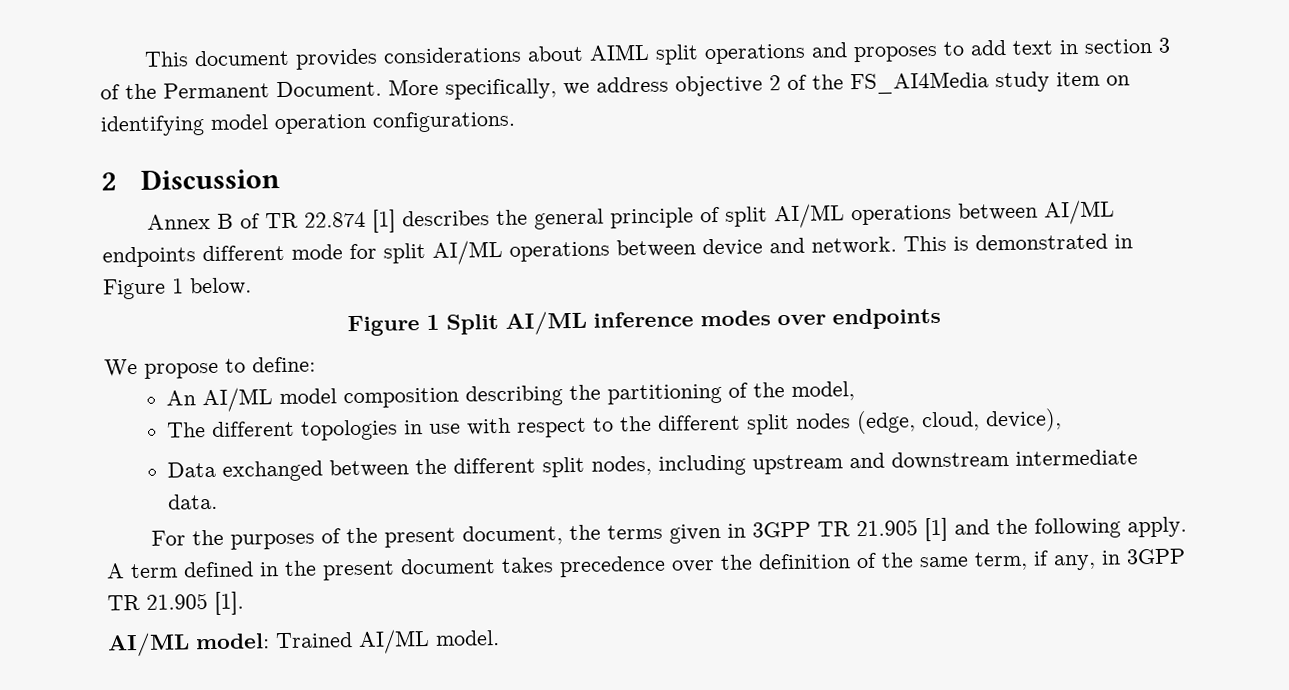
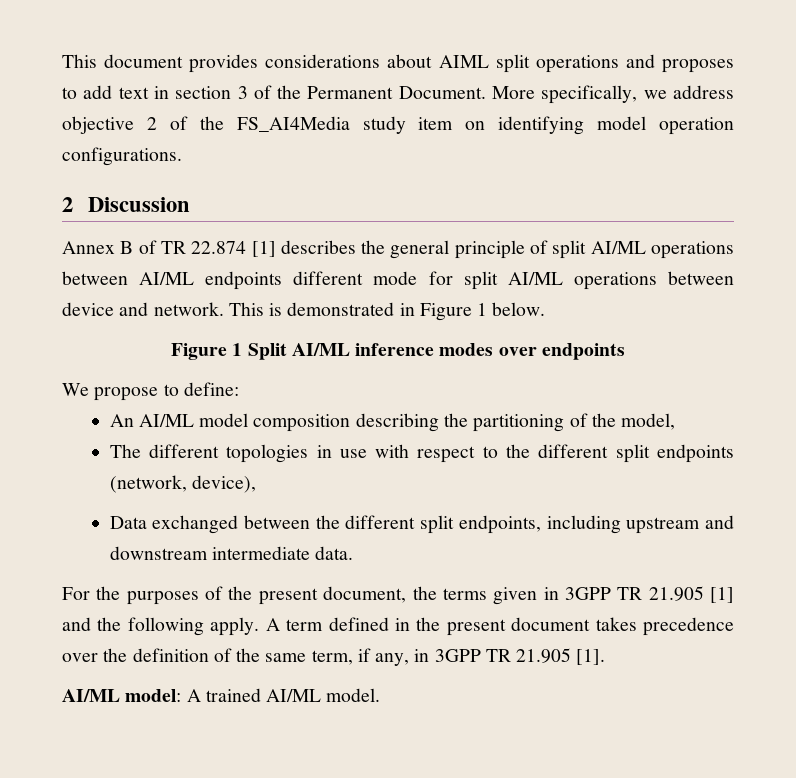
- The different topologies in use with respect to the different split nodes (edge, cloud, device),
+ The different topologies in use with respect to the different split endpoints (network, device),
- Data exchanged between the different split nodes, including upstream and downstream intermediate data.
+ Data exchanged between the different split endpoints, including upstream and downstream intermediate data.
- AI/ML model: Trained AI/ML model.
+ AI/ML model: A trained AI/ML model.

